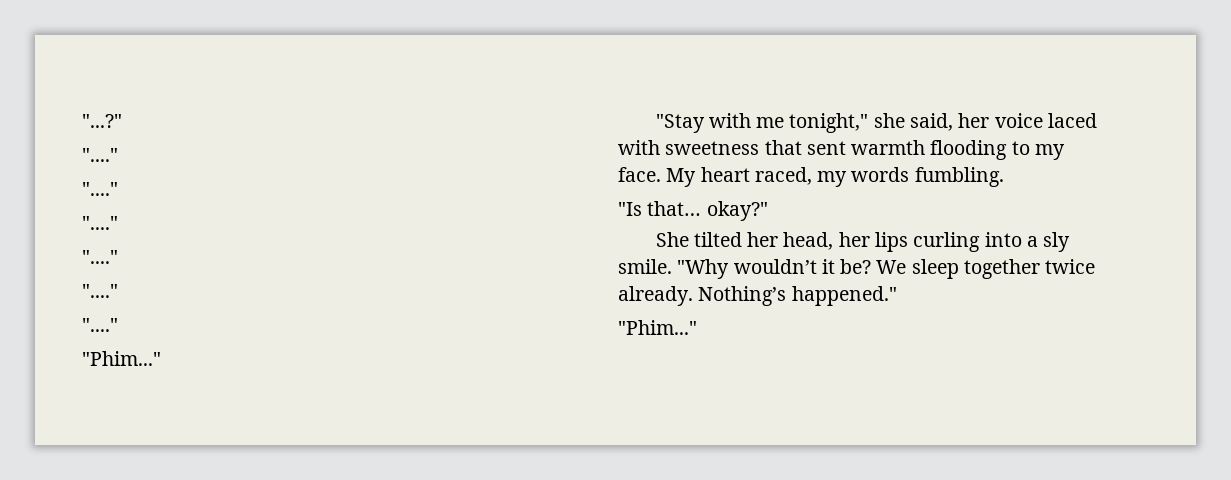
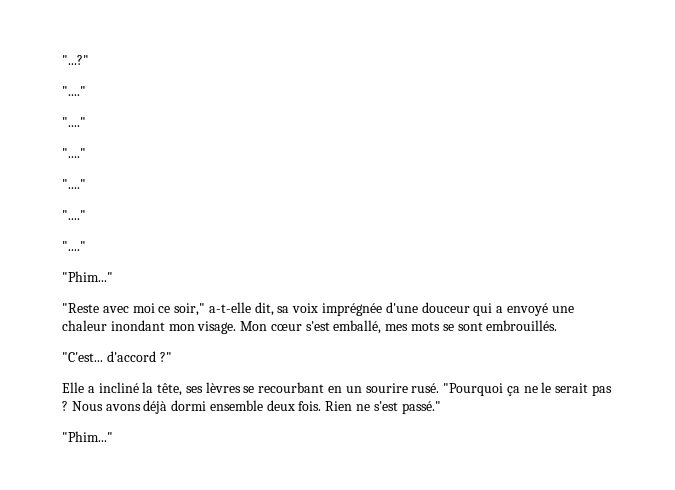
- "Stay with me tonight," she said, her voice laced with sweetness that sent warmth flooding to my face. My heart raced, my words fumbling.
- "Is that… okay?"
- She tilted her head, her lips curling into a sly smile. "Why wouldn’t it be? We sleep together twice already. Nothing’s happened."
+ "Reste avec moi ce soir," a-t-elle dit, sa voix imprégnée d'une douceur qui a envoyé une chaleur inondant mon visage. Mon cœur s'est emballé, mes mots se sont embrouillés.
+ "C'est... d'accord ?"
+ Elle a incliné la tête, ses lèvres se recourbant en un sourire rusé. "Pourquoi ça ne le serait pas ? Nous avons déjà dormi ensemble deux fois. Rien ne s'est passé."

